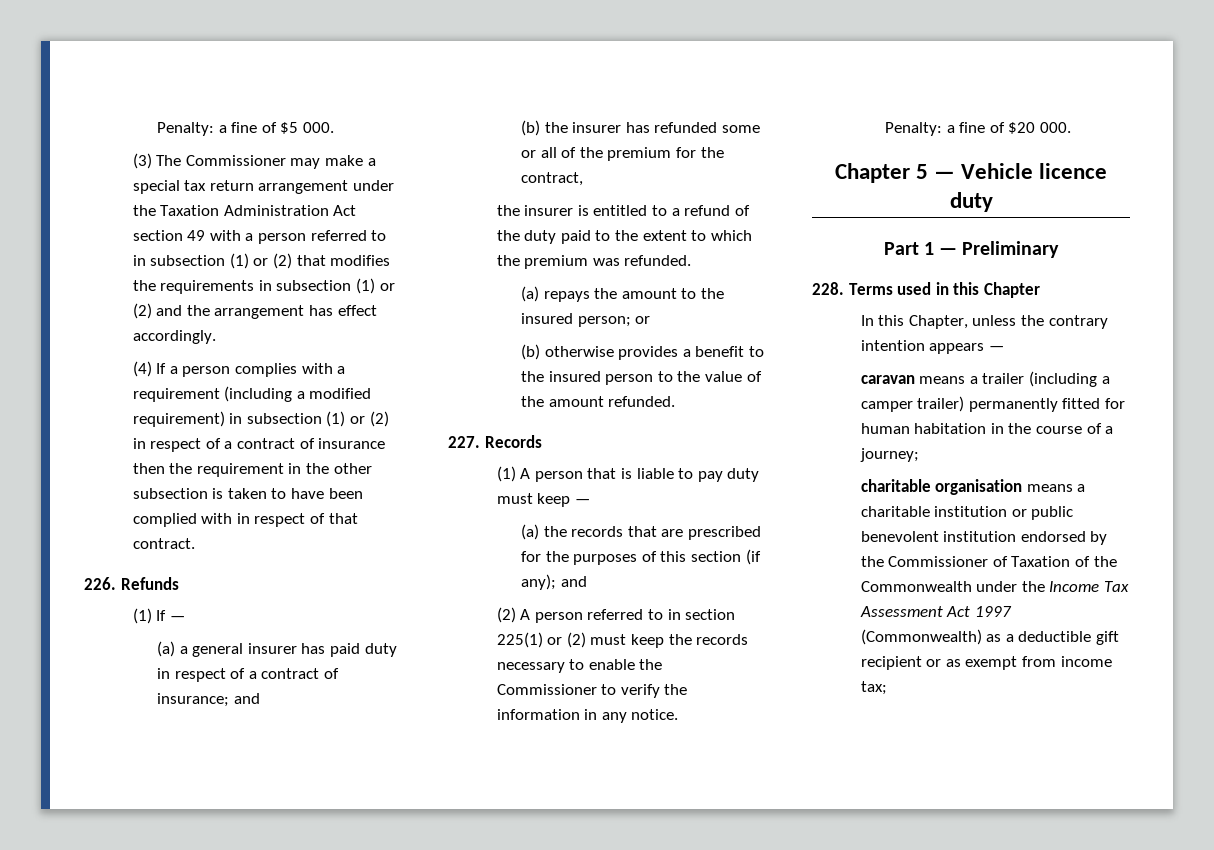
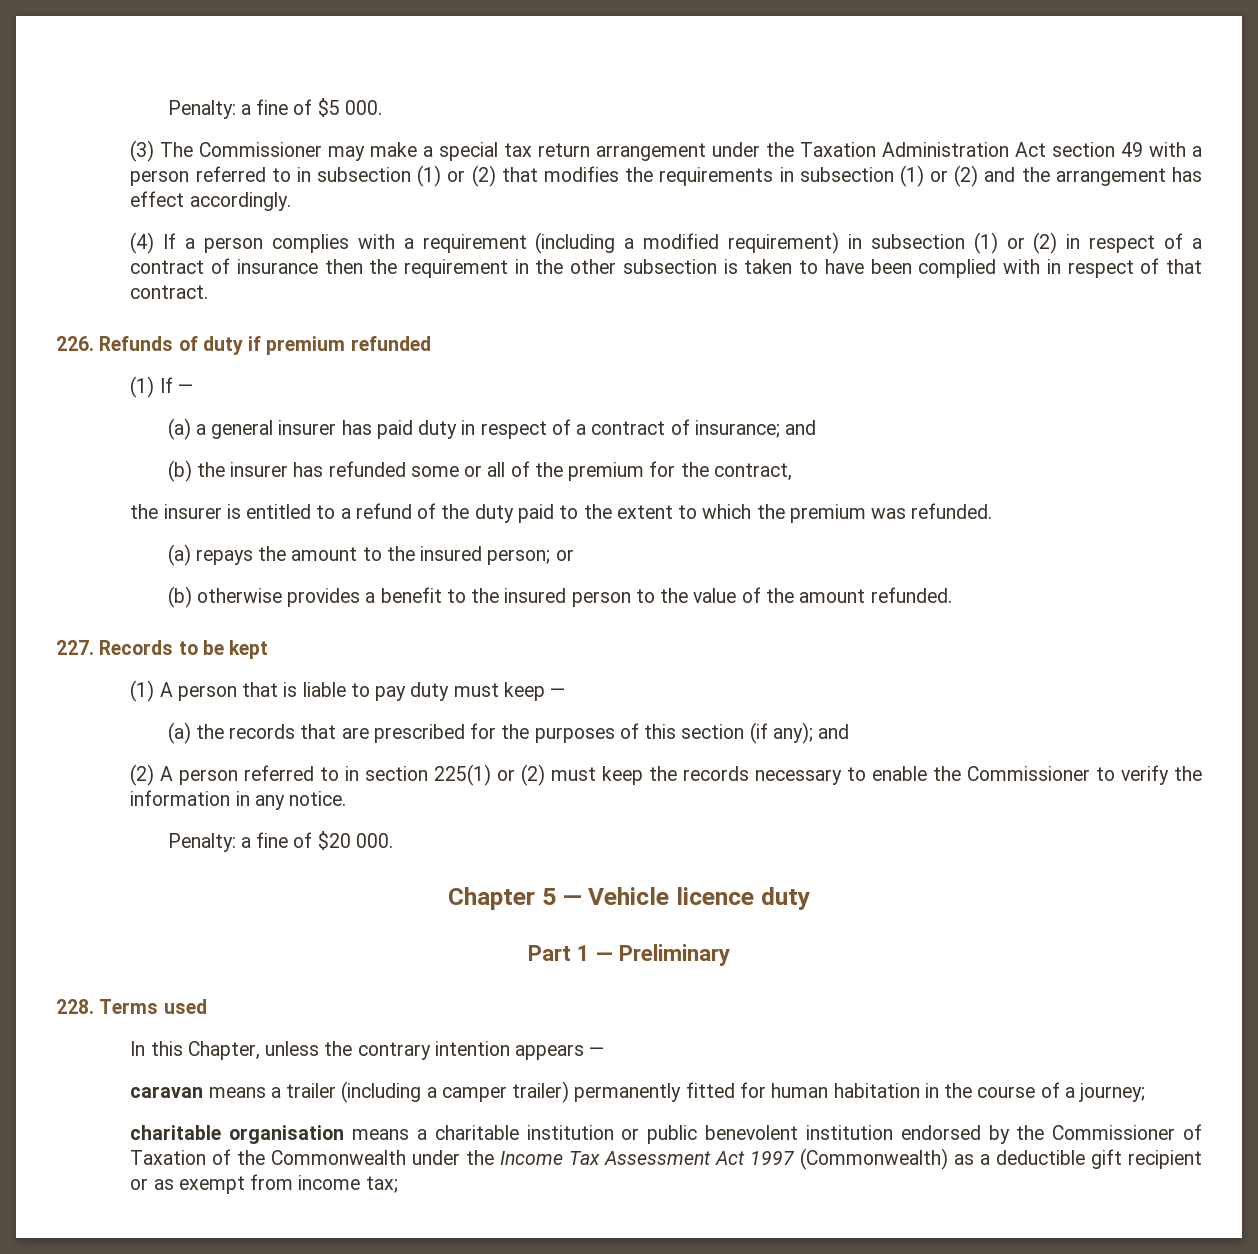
- 226. Refunds
+ 226. Refunds of duty if premium refunded
- 227. Records
+ 227. Records to be kept
- 228. Terms used in this Chapter
+ 228. Terms used

